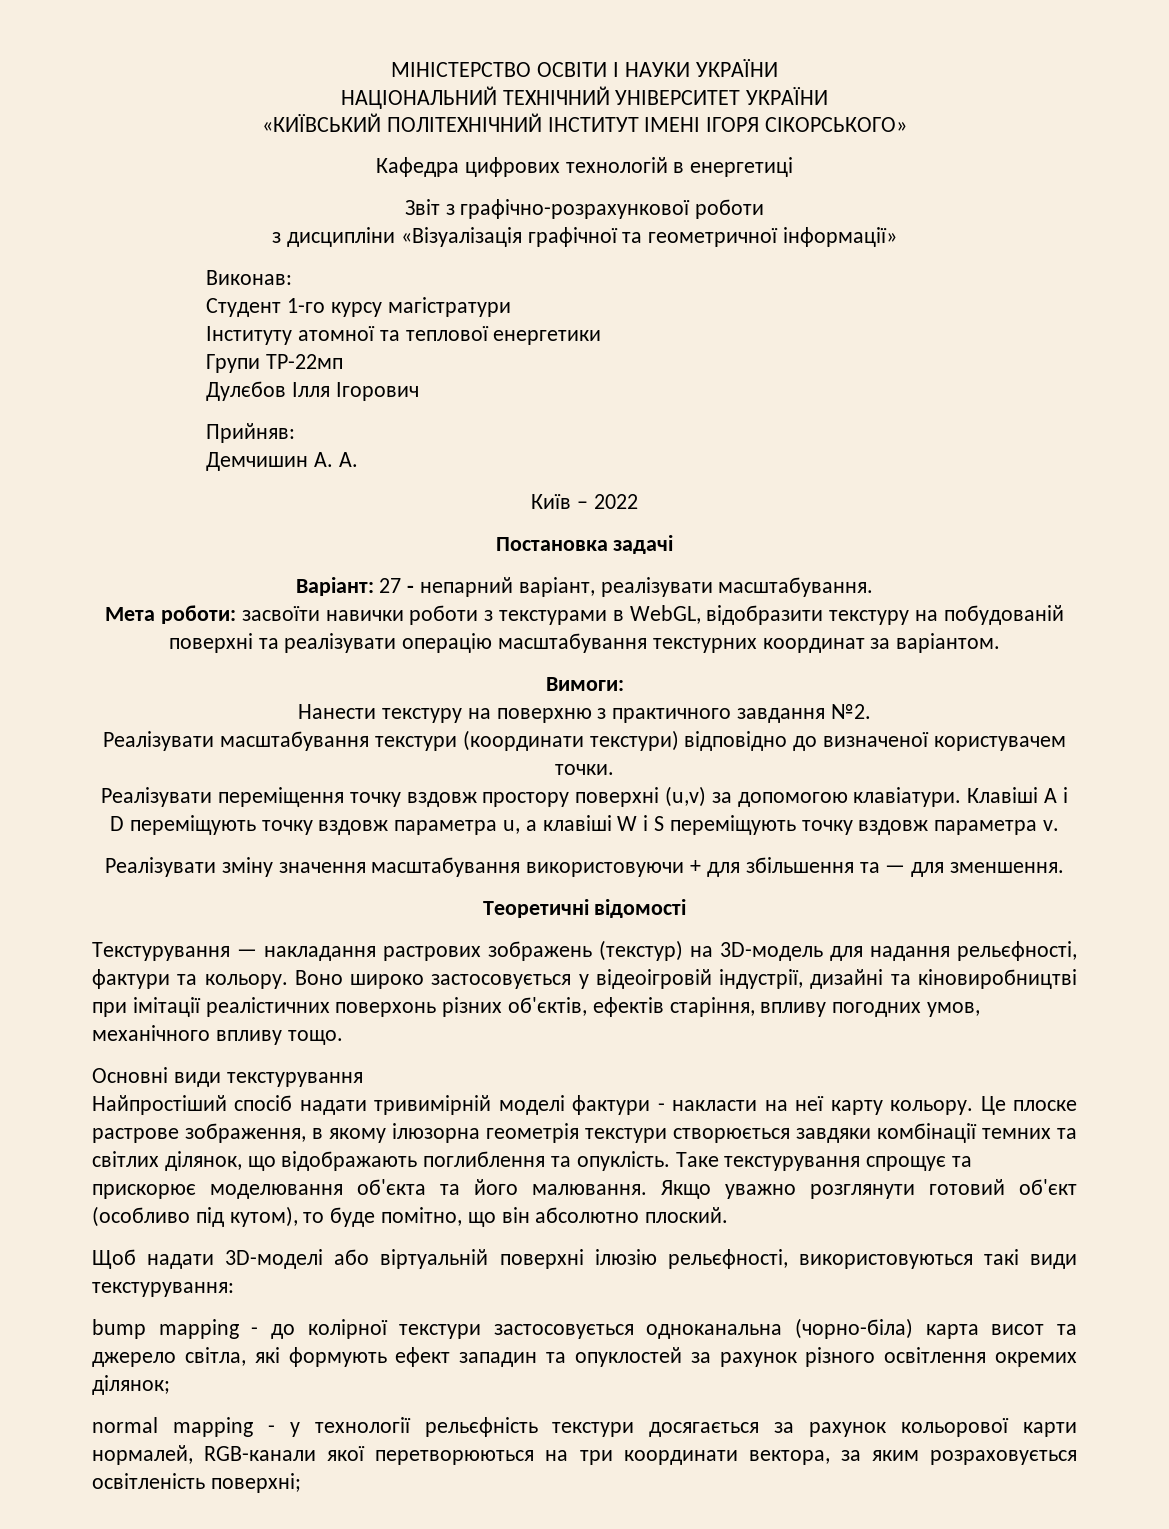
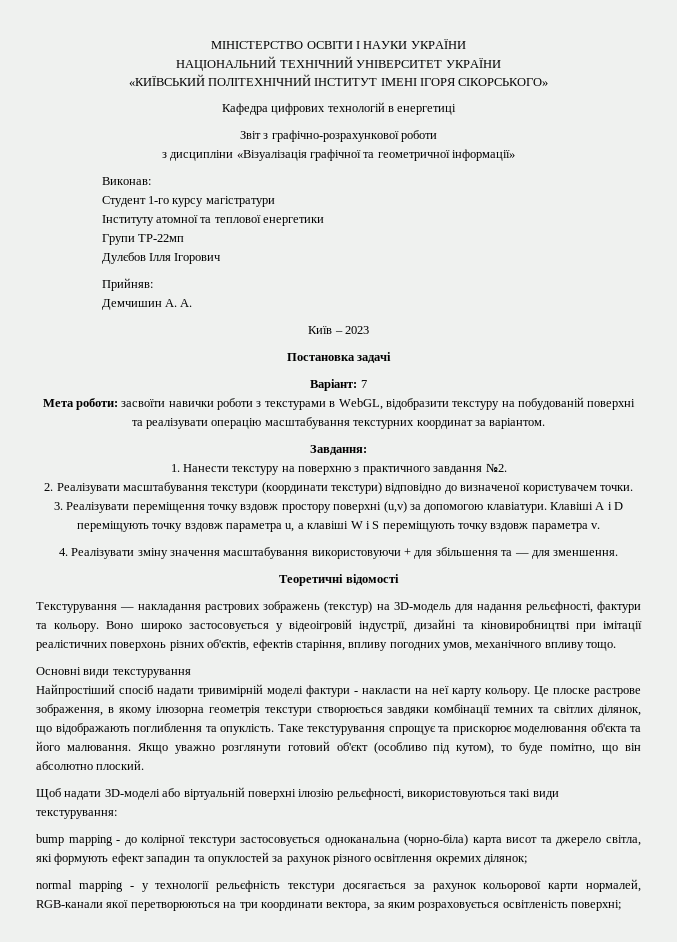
- Київ – 2022
+ Київ – 2023
- Варіант: 27 - непарний варіант, реалізувати масштабування.
+ Варіант: 7
- Вимоги:
- Нанести текстуру на поверхню з практичного завдання №2.
+ Завдання:
+ 1. Нанести текстуру на поверхню з практичного завдання №2.
- Реалізувати масштабування текстури (координати текстури) відповідно до визначеної користувачем точки.
+ 2. Реалізувати масштабування текстури (координати текстури) відповідно до визначеної користувачем точки.
- Реалізувати переміщення точку вздовж простору поверхні (u,v) за допомогою клавіатури.
+ 3. Реалізувати переміщення точку вздовж простору поверхні (u,v) за допомогою клавіатури.
- Реалізувати зміну значення масштабування використовуючи + для збільшення та — для зменшення.
+ 4. Реалізувати зміну значення масштабування використовуючи + для збільшення та — для зменшення.

